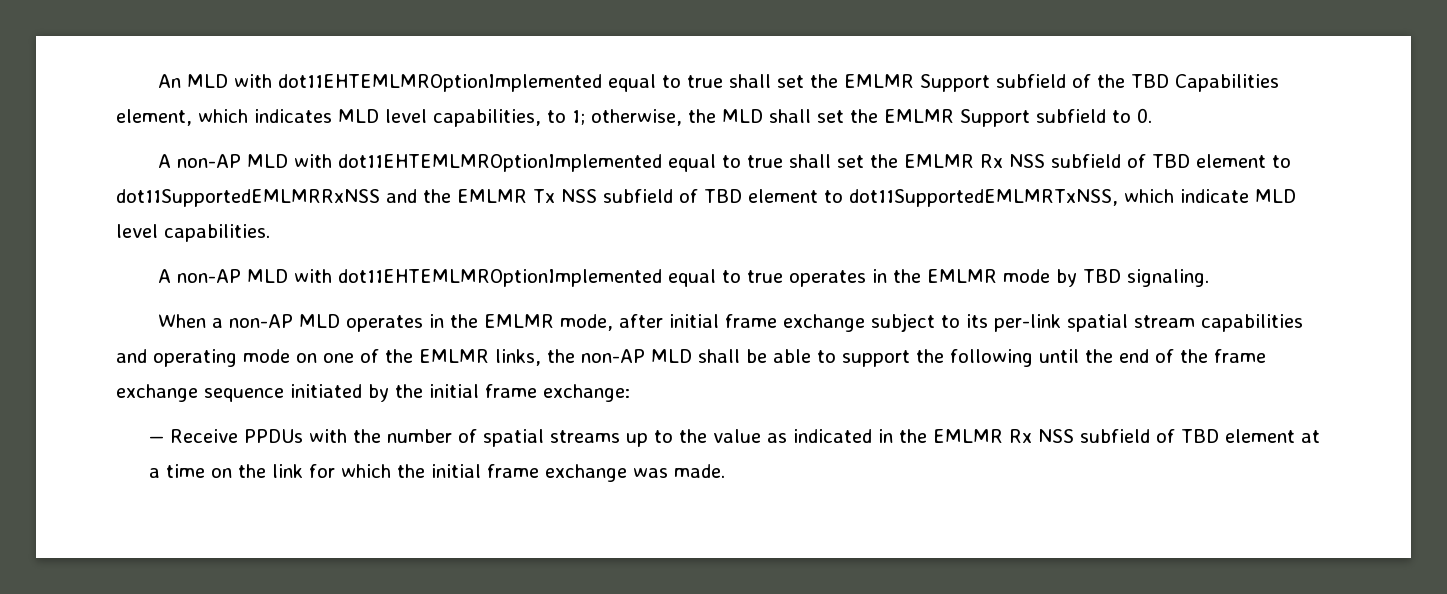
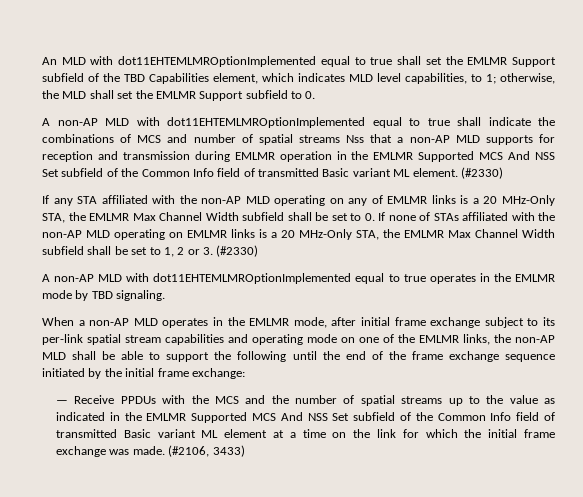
- A non-AP MLD with dot11EHTEMLMROptionImplemented equal to true shall set the EMLMR Rx NSS subfield of TBD element to dot11SupportedEMLMRRxNSS and the EMLMR Tx NSS subfield of TBD element to dot11SupportedEMLMRTxNSS, which indicate MLD level capabilities.
+ A non-AP MLD with dot11EHTEMLMROptionImplemented equal to true shall indicate the combinations of MCS and number of spatial streams Nss that a non-AP MLD supports for reception and transmission during EMLMR operation in the EMLMR Supported MCS And NSS Set subfield of the Common Info field of transmitted Basic variant ML element. (#2330)
+ If any STA affiliated with the non-AP MLD operating on any of EMLMR links is a 20 MHz-Only STA, the EMLMR Max Channel Width subfield shall be set to 0. If none of STAs affiliated with the non-AP MLD operating on EMLMR links is a 20 MHz-Only STA, the EMLMR Max Channel Width subfield shall be set to 1, 2 or 3. (#2330)
- — Receive PPDUs with the number of spatial streams up to the value as indicated in the EMLMR Rx NSS subfield of TBD element at a time on the link for which the initial frame exchange was made.
+ — Receive PPDUs with the MCS and the number of spatial streams up to the value as indicated in the EMLMR Supported MCS And NSS Set subfield of the Common Info field of transmitted Basic variant ML element at a time on the link for which the initial frame exchange was made.
+ (#2106, 3433)

